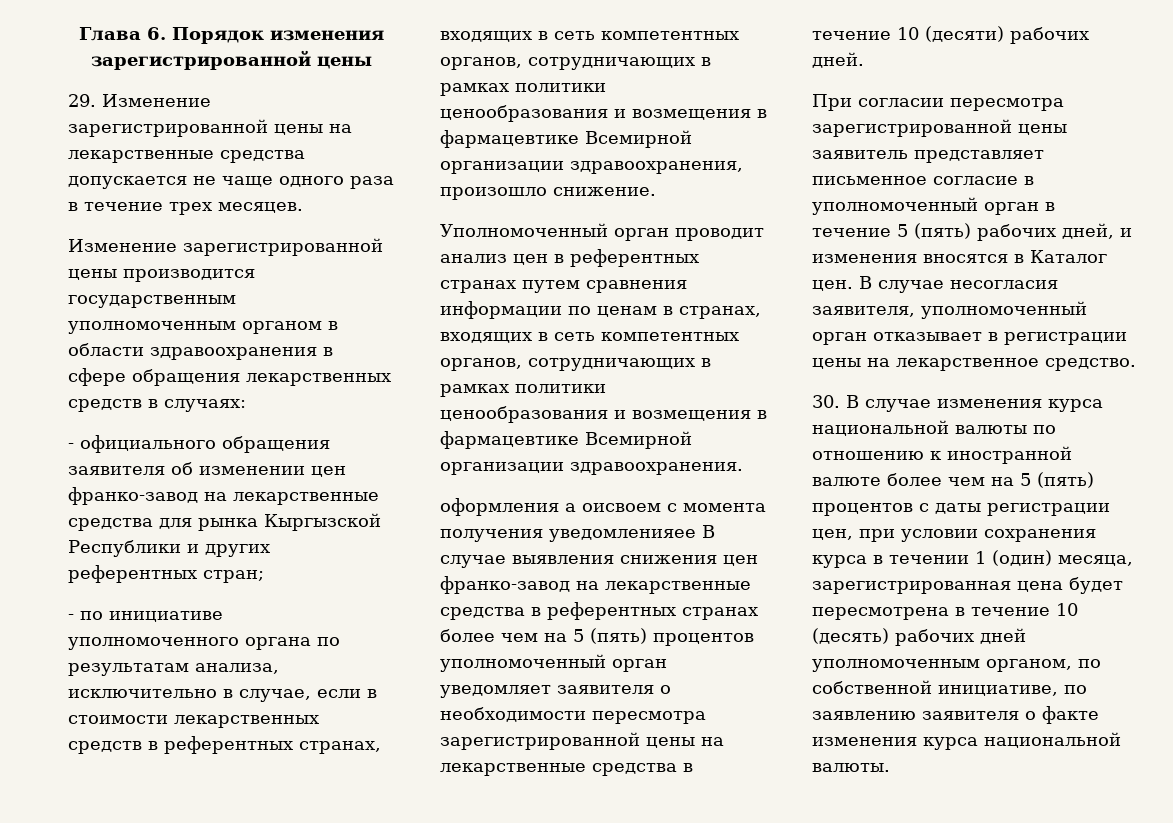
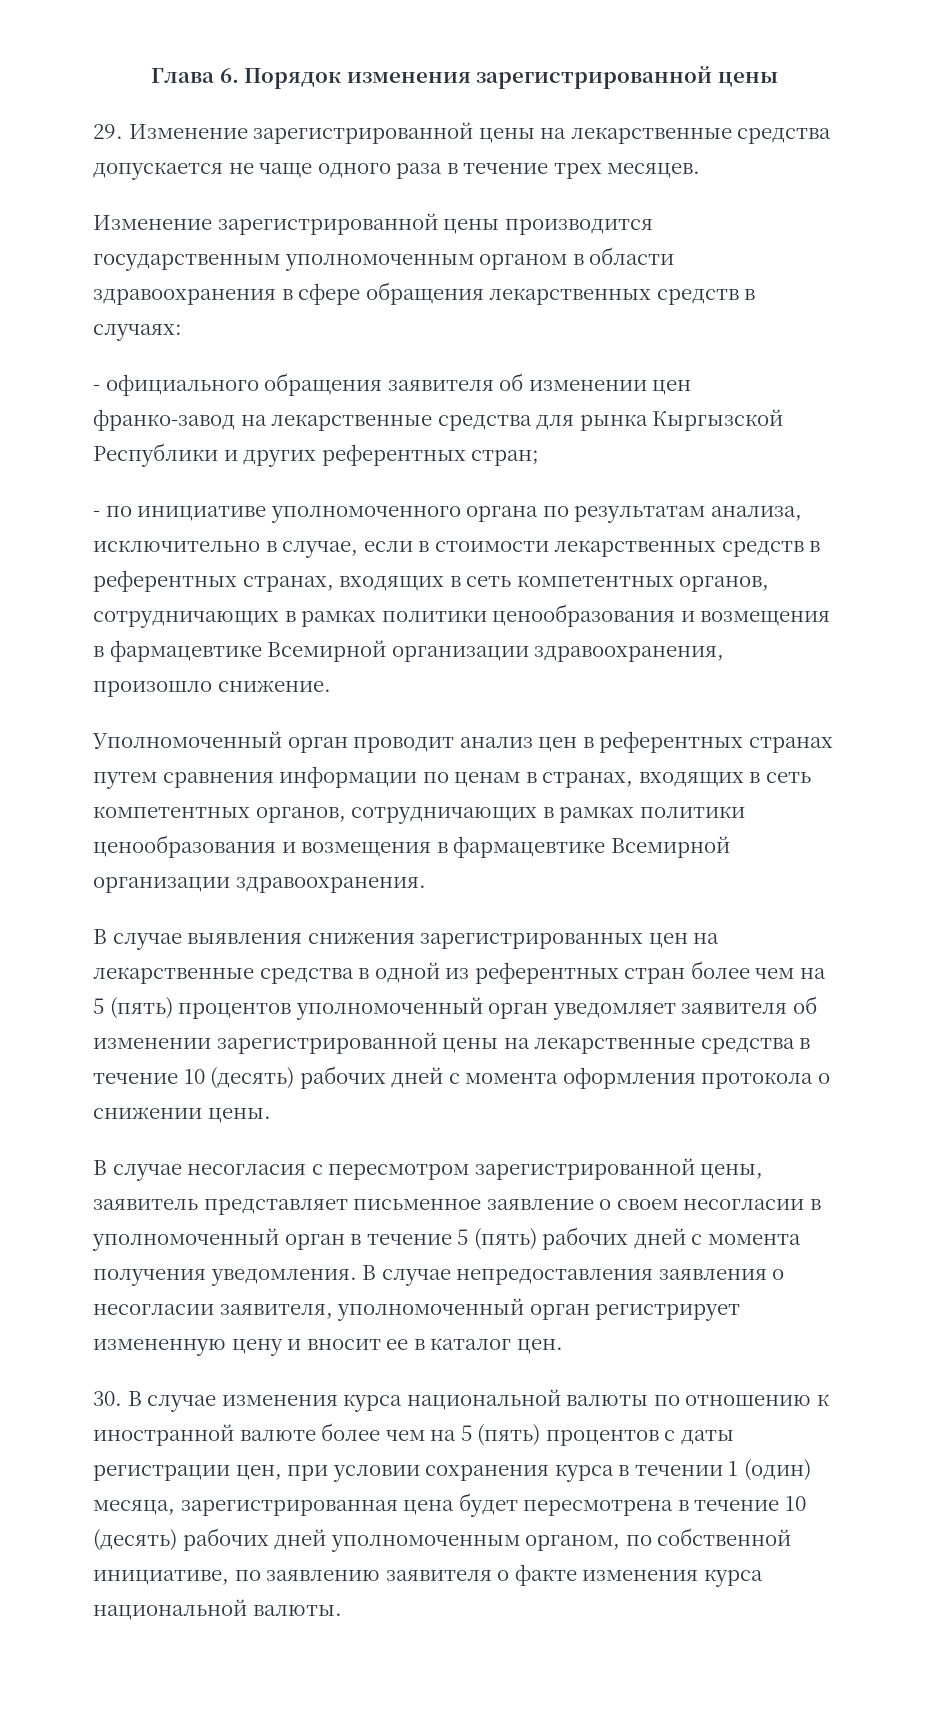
- оформления а оисвоем с момента получения уведомленияее В случае выявления снижения цен франко-завод на лекарственные средства в референтных странах более чем на 5 (пять) процентов уполномоченный орган уведомляет заявителя о необходимости пересмотра зарегистрированной цены на лекарственные средства в течение 10 (десяти) рабочих дней.
- При согласии пересмотра зарегистрированной цены заявитель представляет письменное согласие в уполномоченный орган в течение 5 (пять) рабочих дней, и изменения вносятся в Каталог цен. В случае несогласия заявителя, уполномоченный орган отказывает в регистрации цены на лекарственное средство.
+ В случае выявления снижения зарегистрированных цен на лекарственные средства в одной из референтных стран более чем на 5 (пять) процентов уполномоченный орган уведомляет заявителя об изменении зарегистрированной цены на лекарственные средства в течение 10 (десять) рабочих дней с момента оформления протокола о снижении цены.
+ В случае несогласия с пересмотром зарегистрированной цены, заявитель представляет письменное заявление о своем несогласии в уполномоченный орган в течение 5 (пять) рабочих дней с момента получения уведомления. В случае непредоставления заявления о несогласии заявителя, уполномоченный орган регистрирует измененную цену и вносит ее в каталог цен.

